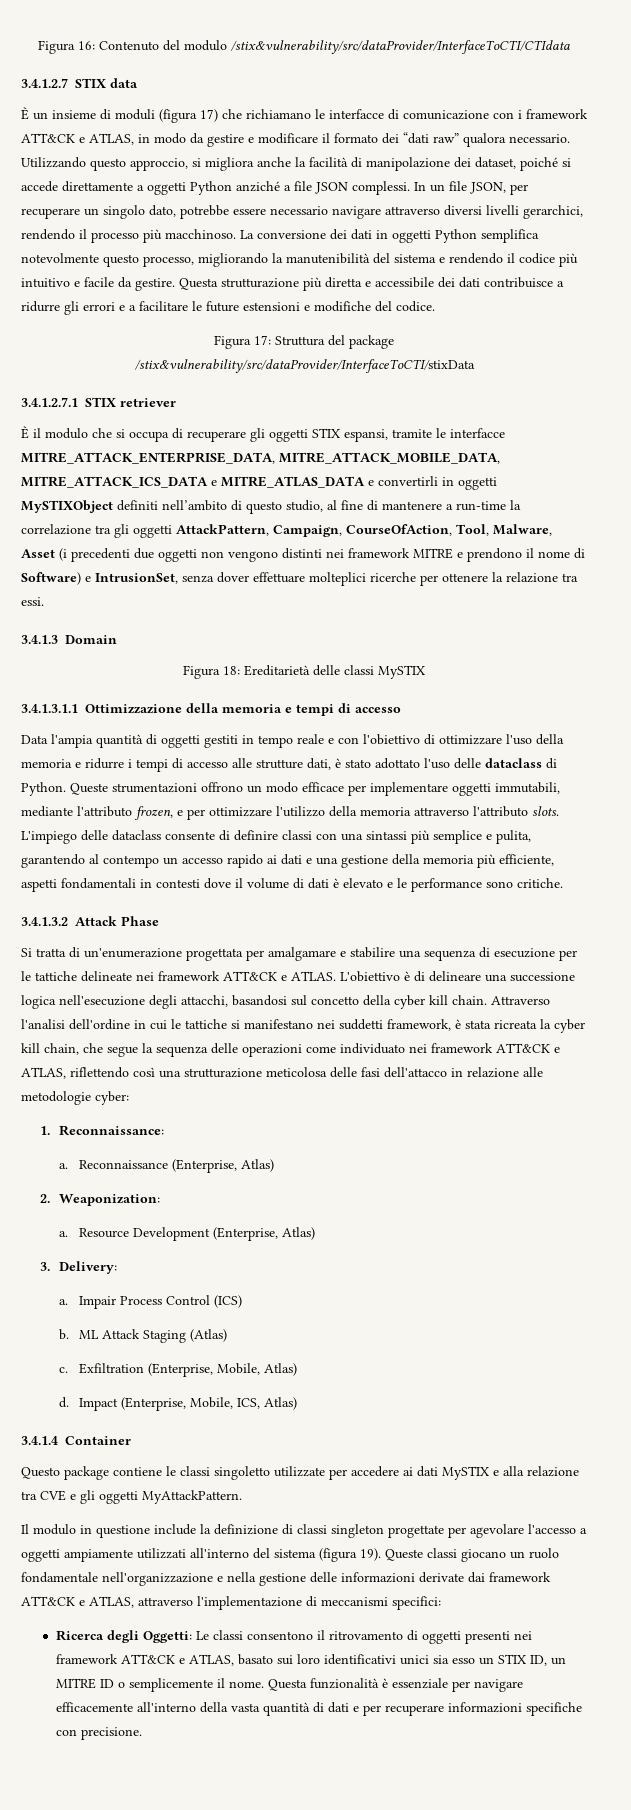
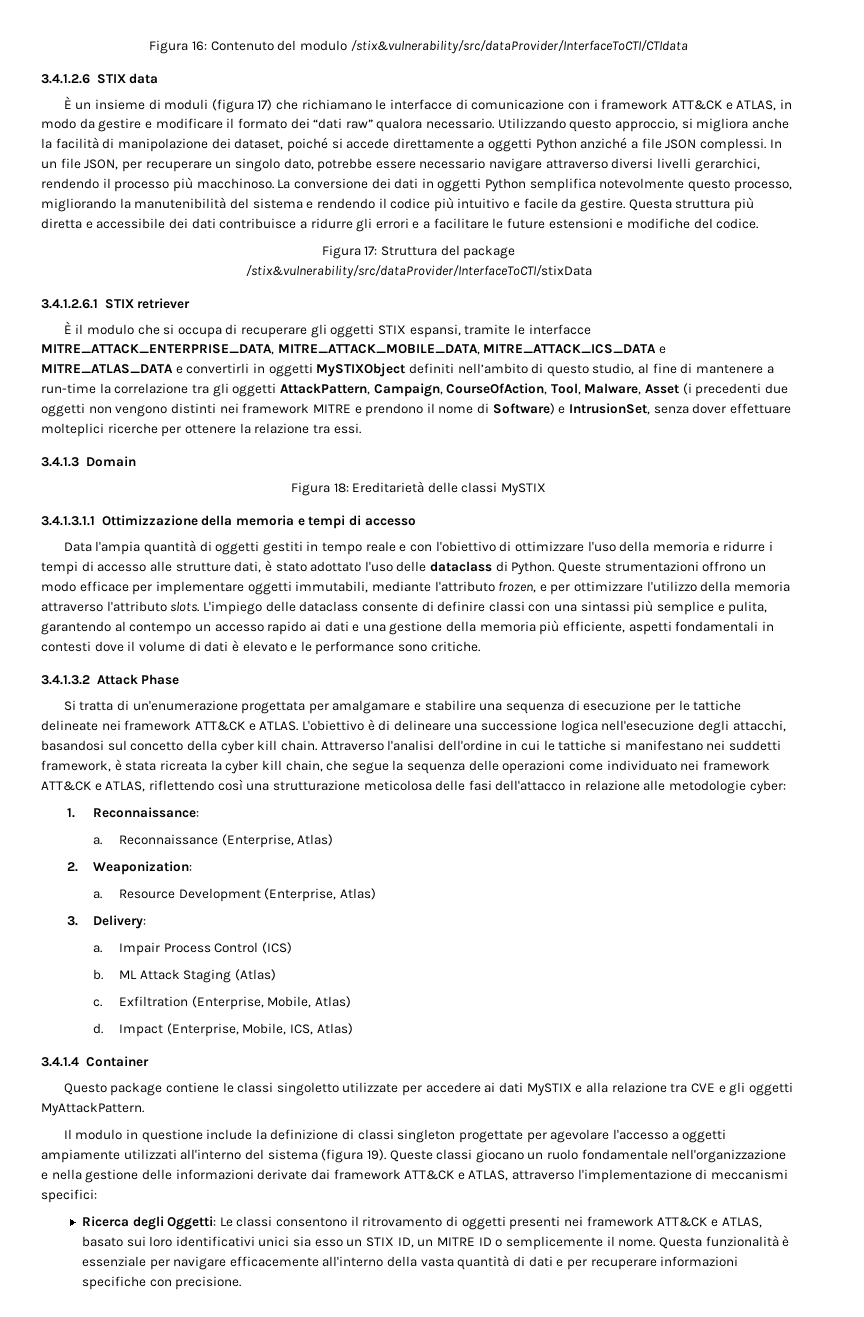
- 3.4.1.2.7 STIX data
+ 3.4.1.2.6 STIX data
- Questa strutturazione più diretta e accessibile dei dati contribuisce a ridurre gli errori e a facilitare le future estensioni e modifiche del codice.
+ Questa struttura più diretta e accessibile dei dati contribuisce a ridurre gli errori e a facilitare le future estensioni e modifiche del codice.
- 3.4.1.2.7.1 STIX retriever
+ 3.4.1.2.6.1 STIX retriever

